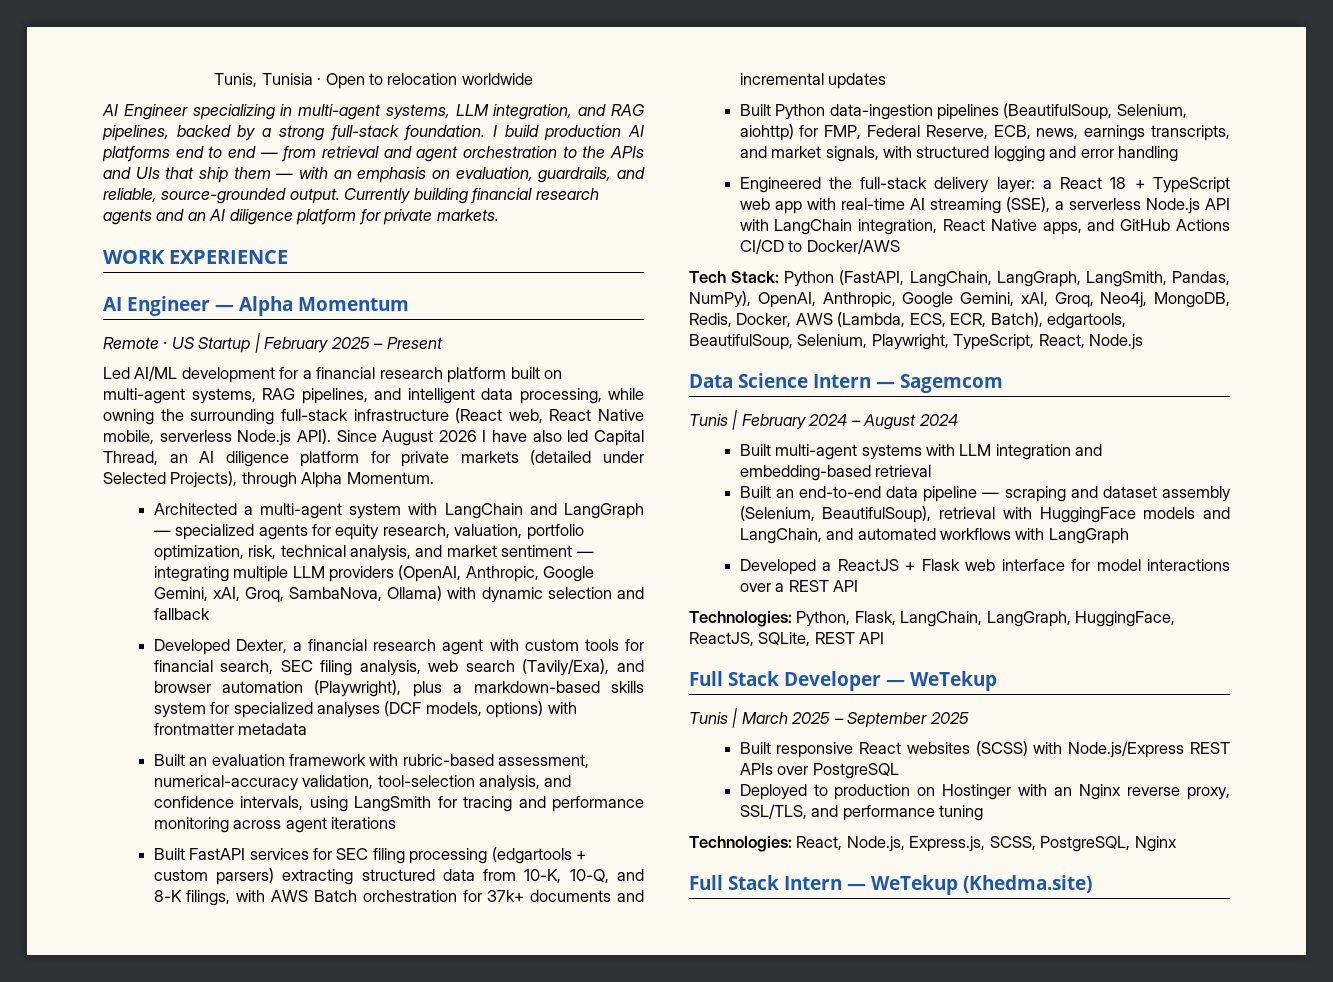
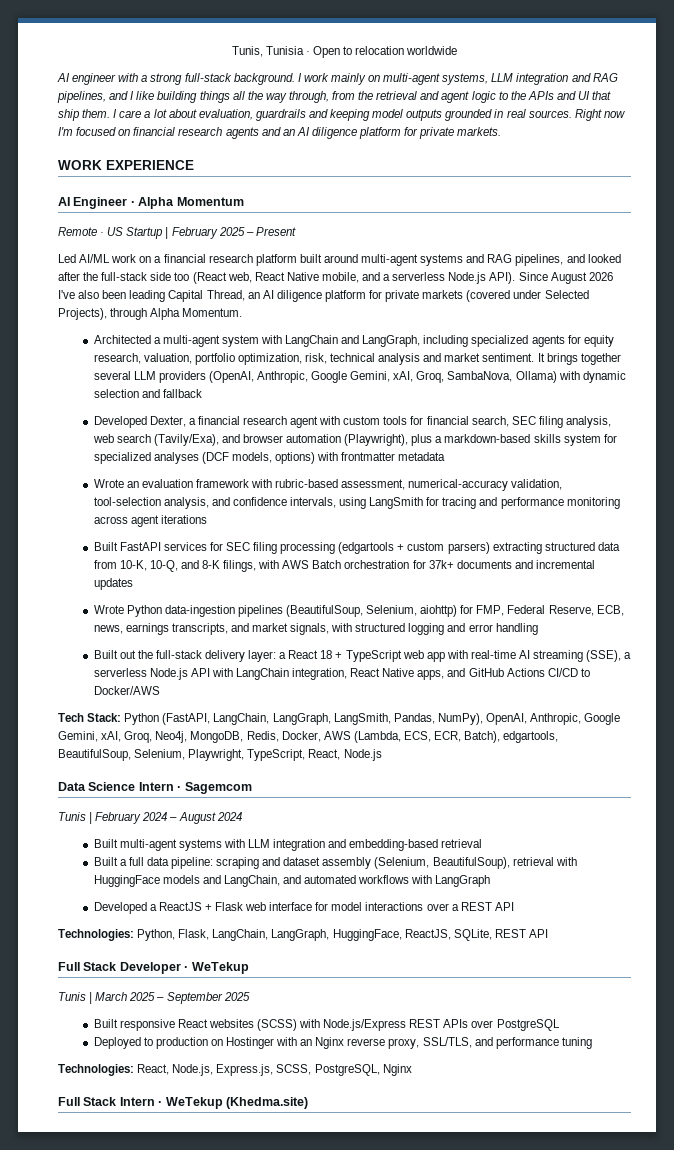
- AI Engineer specializing in multi-agent systems, LLM integration, and RAG pipelines, backed by a strong full-stack foundation. I build production AI platforms end to end — from retrieval and agent orchestration to the APIs and UIs that ship them — with an emphasis on evaluation, guardrails, and reliable, source-grounded output. Currently building financial research agents and an AI diligence platform for private markets.
+ AI engineer with a strong full-stack background. I work mainly on multi-agent systems, LLM integration and RAG pipelines, and I like building things all the way through, from the retrieval and agent logic to the APIs and UI that ship them. I care a lot about evaluation, guardrails and keeping model outputs grounded in real sources. Right now I'm focused on financial research agents and an AI diligence platform for private markets.
- AI Engineer — Alpha Momentum
+ AI Engineer · Alpha Momentum
- Led AI/ML development for a financial research platform built on multi-agent systems, RAG pipelines, and intelligent data processing, while owning the surrounding full-stack infrastructure (React web, React Native mobile, serverless Node.js API).
+ Led AI/ML work on a financial research platform built around multi-agent systems and RAG pipelines, and looked after the full-stack side too (React web, React Native mobile, and a serverless Node.js API).
- Since August 2026 I have also led Capital Thread, an AI diligence platform for private markets (detailed under Selected Projects), through Alpha Momentum.
+ Since August 2026 I've also been leading Capital Thread, an AI diligence platform for private markets (covered under Selected Projects), through Alpha Momentum.
- Architected a multi-agent system with LangChain and LangGraph — specialized agents for equity research, valuation, portfolio optimization, risk, technical analysis, and market sentiment — integrating multiple LLM providers (OpenAI, Anthropic, Google Gemini, xAI, Groq, SambaNova, Ollama) with dynamic selection and fallback
+ Architected a multi-agent system with LangChain and LangGraph, including specialized agents for equity research, valuation, portfolio optimization, risk, technical analysis and market sentiment. It brings together several LLM providers (OpenAI, Anthropic, Google Gemini, xAI, Groq, SambaNova, Ollama) with dynamic selection and fallback
- Built an evaluation framework with rubric-based assessment, numerical-accuracy validation, tool-selection analysis, and confidence intervals, using LangSmith for tracing and performance monitoring across agent iterations
+ Wrote an evaluation framework with rubric-based assessment, numerical-accuracy validation, tool-selection analysis, and confidence intervals, using LangSmith for tracing and performance monitoring across agent iterations
- Built Python data-ingestion pipelines (BeautifulSoup, Selenium, aiohttp) for FMP, Federal Reserve, ECB, news, earnings transcripts, and market signals, with structured logging and error handling
+ Wrote Python data-ingestion pipelines (BeautifulSoup, Selenium, aiohttp) for FMP, Federal Reserve, ECB, news, earnings transcripts, and market signals, with structured logging and error handling
- Engineered the full-stack delivery layer: a React 18 + TypeScript web app with real-time AI streaming (SSE), a serverless Node.js API with LangChain integration, React Native apps, and GitHub Actions CI/CD to Docker/AWS
+ Built out the full-stack delivery layer: a React 18 + TypeScript web app with real-time AI streaming (SSE), a serverless Node.js API with LangChain integration, React Native apps, and GitHub Actions CI/CD to Docker/AWS
- Data Science Intern — Sagemcom
+ Data Science Intern · Sagemcom
- Built an end-to-end data pipeline — scraping and dataset assembly (Selenium, BeautifulSoup), retrieval with HuggingFace models and LangChain, and automated workflows with LangGraph
+ Built a full data pipeline: scraping and dataset assembly (Selenium, BeautifulSoup), retrieval with HuggingFace models and LangChain, and automated workflows with LangGraph
- Full Stack Developer — WeTekup
+ Full Stack Developer · WeTekup
- Full Stack Intern — WeTekup (Khedma.site)
+ Full Stack Intern · WeTekup (Khedma.site)

